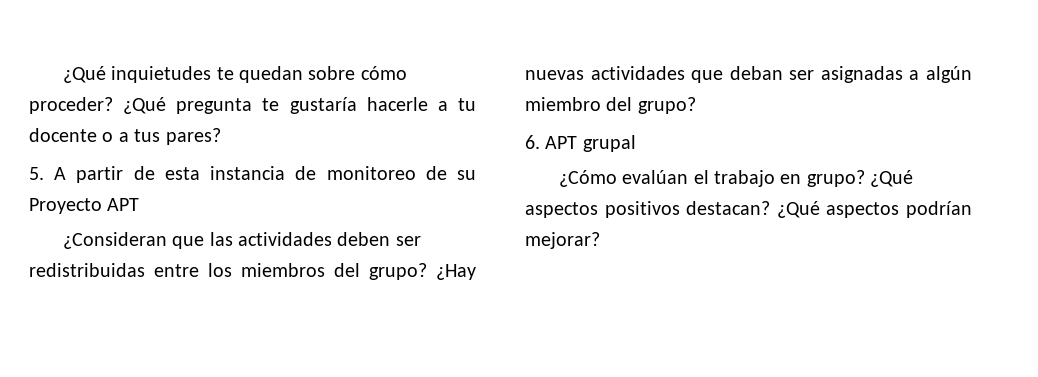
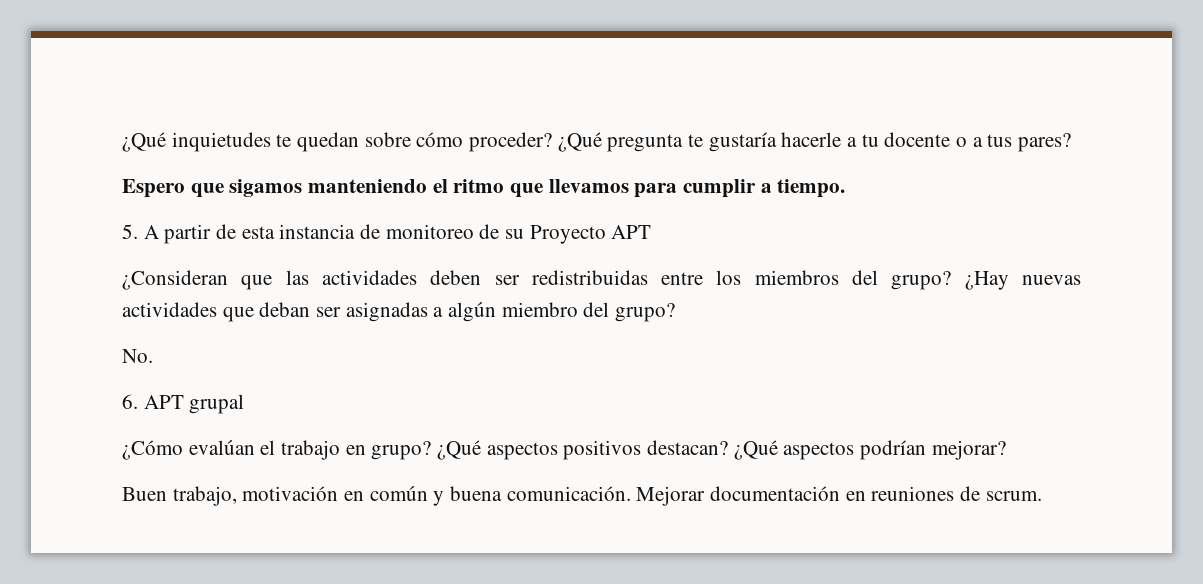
+ Espero que sigamos manteniendo el ritmo que llevamos para cumplir a tiempo.
+ No.
+ Buen trabajo, motivación en común y buena comunicación. Mejorar documentación en reuniones de scrum.

